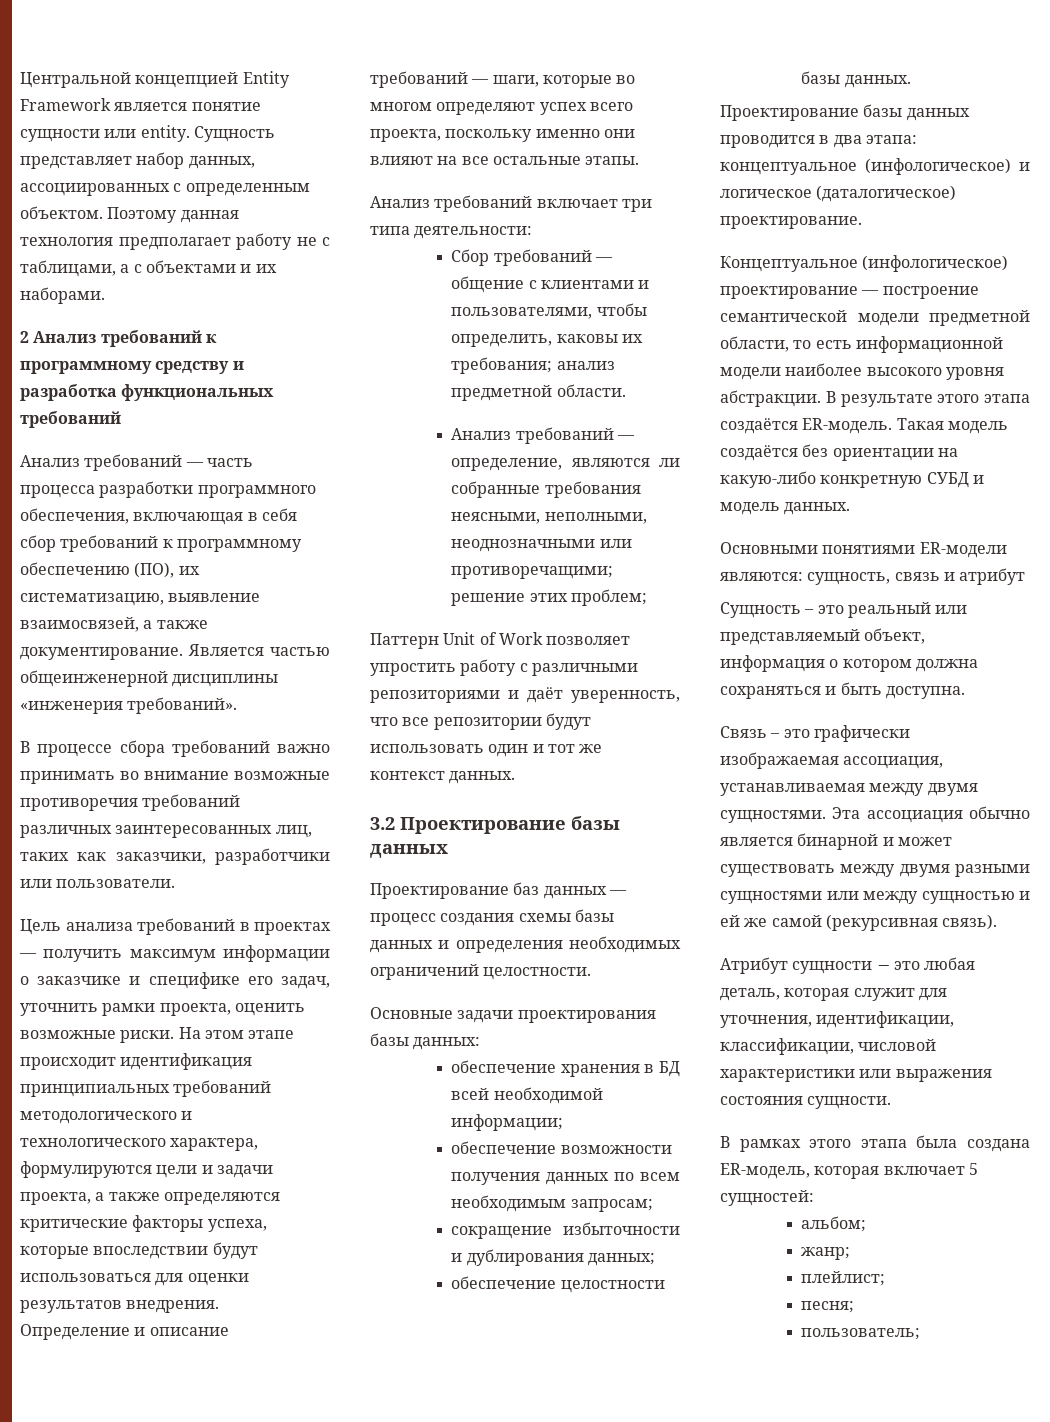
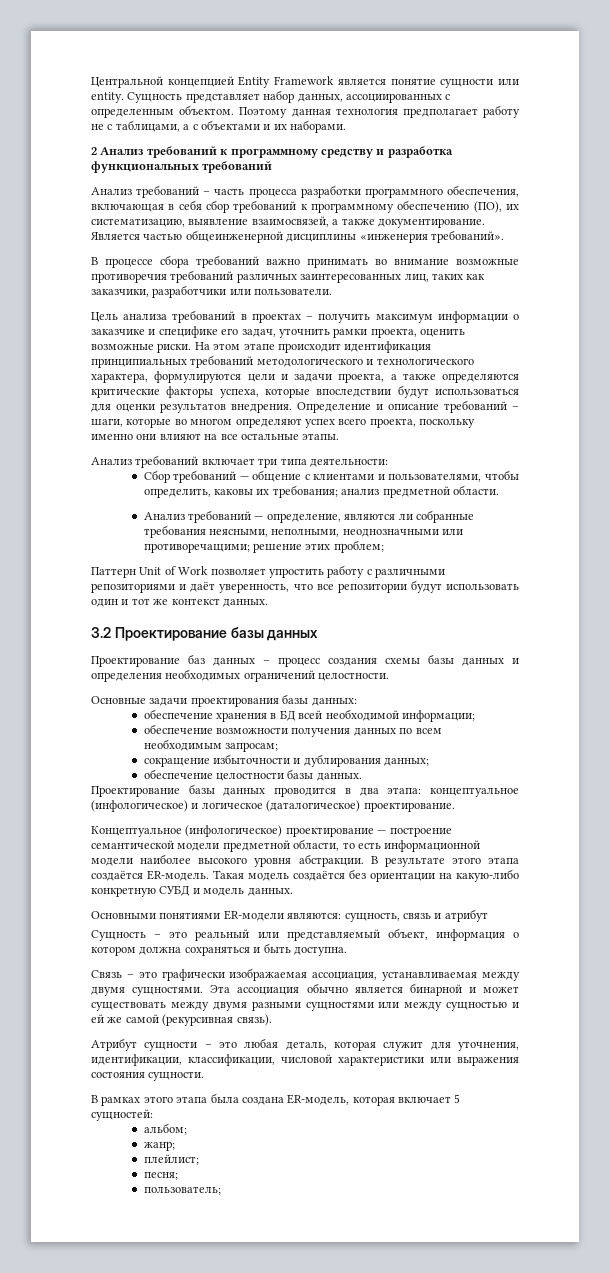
- Анализ требований — часть процесса разработки программного обеспечения, включающая в себя сбор требований к программному обеспечению (ПО), их систематизацию, выявление взаимосвязей, а также документирование.
+ Анализ требований – часть процесса разработки программного обеспечения, включающая в себя сбор требований к программному обеспечению (ПО), их систематизацию, выявление взаимосвязей, а также документирование.
- Цель анализа требований в проектах — получить максимум информации о заказчике и специфике его задач, уточнить рамки проекта, оценить возможные риски.
+ Цель анализа требований в проектах – получить максимум информации о заказчике и специфике его задач, уточнить рамки проекта, оценить возможные риски.
- Определение и описание требований — шаги, которые во многом определяют успех всего проекта, поскольку именно они влияют на все остальные этапы.
+ Определение и описание требований – шаги, которые во многом определяют успех всего проекта, поскольку именно они влияют на все остальные этапы.
- Проектирование баз данных — процесс создания схемы базы данных и определения необходимых ограничений целостности.
+ Проектирование баз данных – процесс создания схемы базы данных и определения необходимых ограничений целостности.

